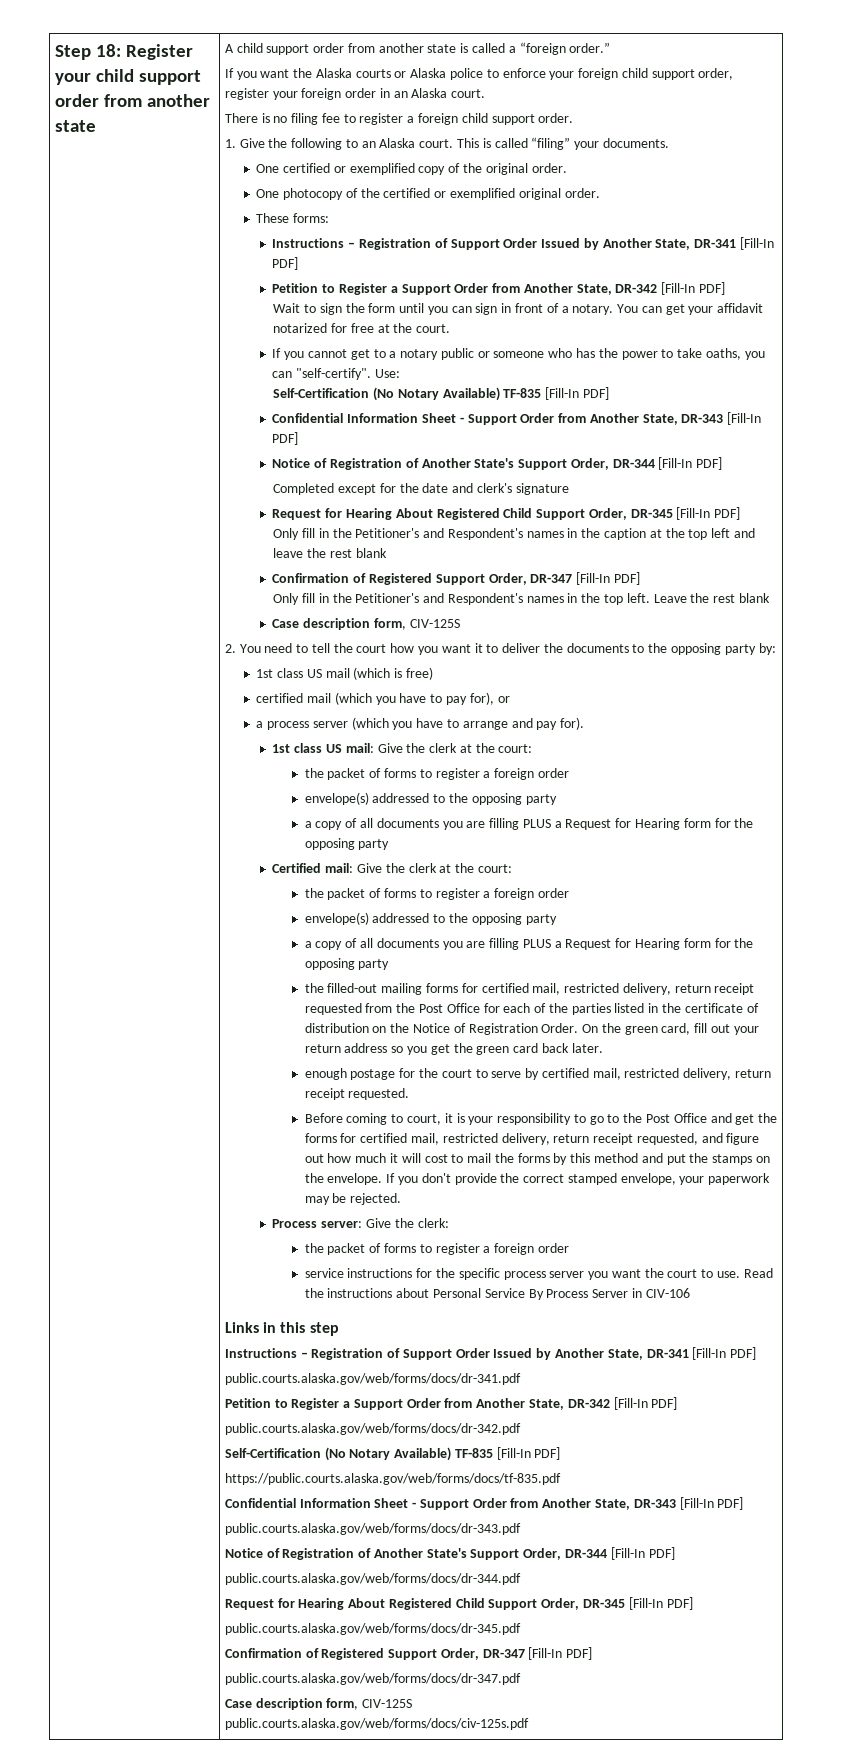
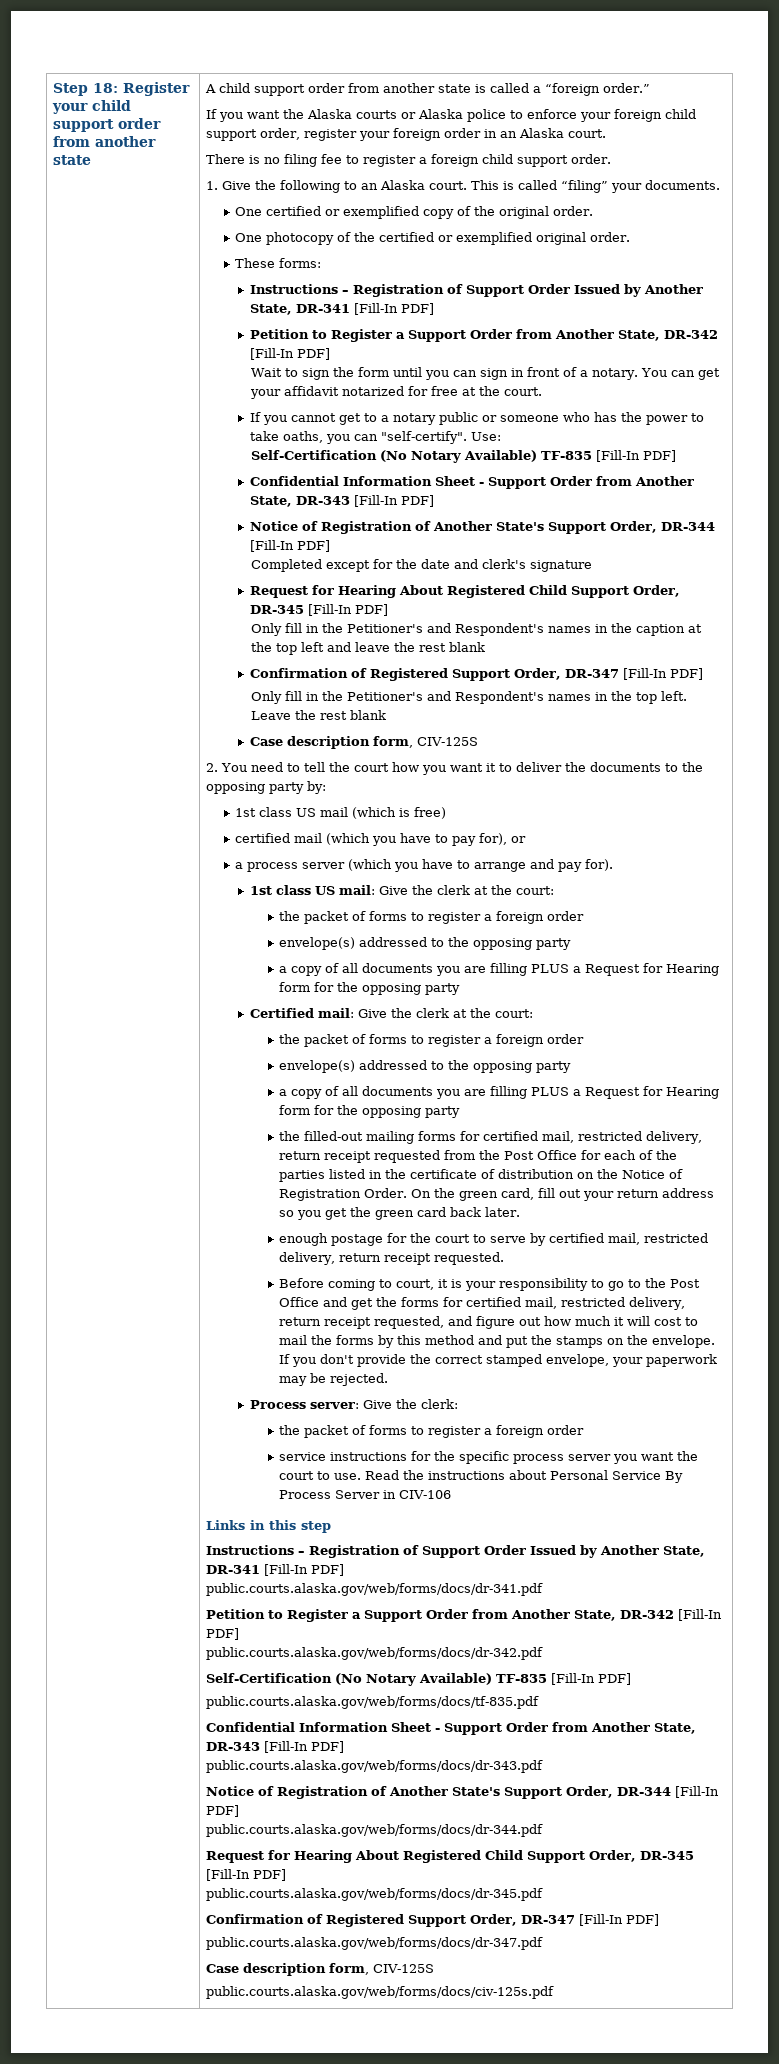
- https://public.courts.alaska.gov/web/forms/docs/tf-835.pdf
+ public.courts.alaska.gov/web/forms/docs/tf-835.pdf

